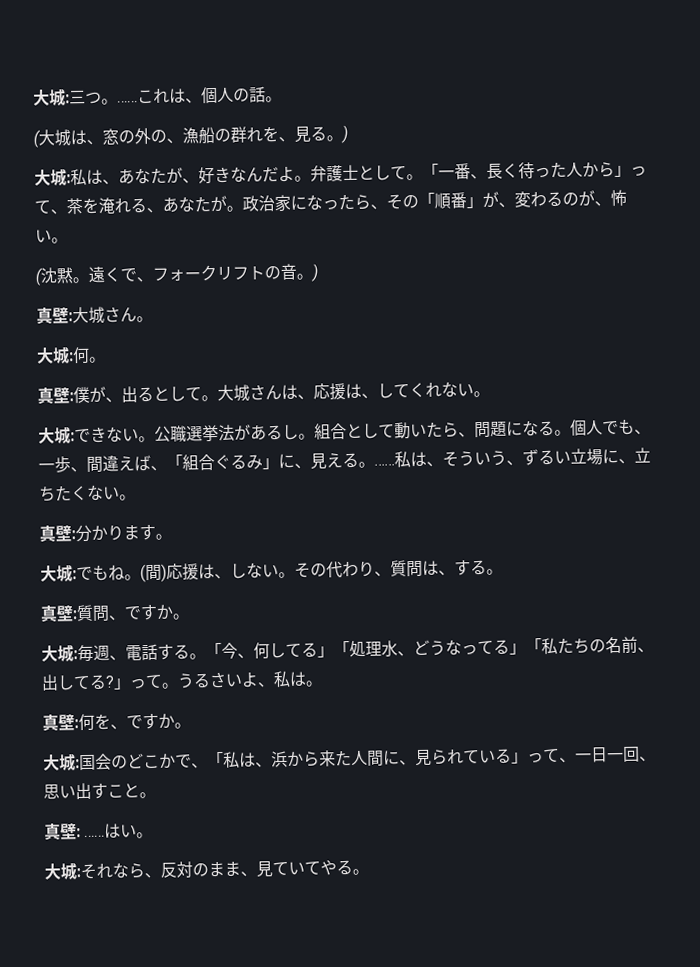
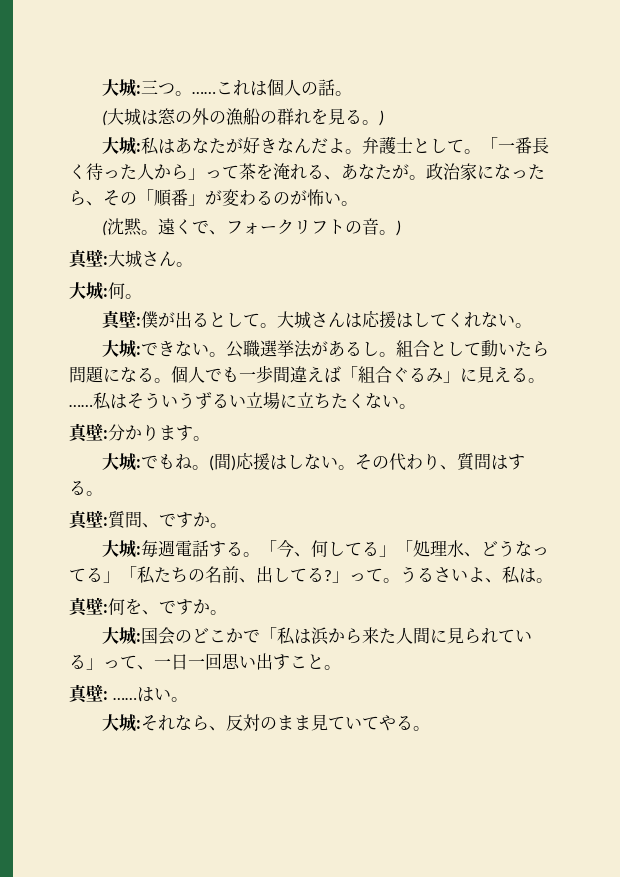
- これは、個人の話。
+ これは個人の話。
- (大城は、窓の外の、漁船の群れを、見る。)
+ (大城は窓の外の漁船の群れを見る。)
- 大城:私は、あなたが、好きなんだよ。
+ 大城:私はあなたが好きなんだよ。
- 「一番、長く待った人から」って、茶を淹れる、あなたが。
+ 「一番長く待った人から」って茶を淹れる、あなたが。
- 政治家になったら、その「順番」が、変わるのが、怖い。
+ 政治家になったら、その「順番」が変わるのが怖い。
- 真壁:僕が、出るとして。
+ 真壁:僕が出るとして。
- 大城さんは、応援は、してくれない。
+ 大城さんは応援はしてくれない。
- 組合として動いたら、問題になる。
+ 組合として動いたら問題になる。
- 個人でも、一歩、間違えば、「組合ぐるみ」に、見える。
+ 個人でも一歩間違えば「組合ぐるみ」に見える。
- 私は、そういう、ずるい立場に、立ちたくない。
+ 私はそういうずるい立場に立ちたくない。
- (間)応援は、しない。
+ (間)応援はしない。
- その代わり、質問は、する。
+ その代わり、質問はする。
- 大城:毎週、電話する。
+ 大城:毎週電話する。
- 大城:国会のどこかで、「私は、浜から来た人間に、見られている」って、一日一回、思い出すこと。
+ 大城:国会のどこかで「私は浜から来た人間に見られている」って、一日一回思い出すこと。
- 大城:それなら、反対のまま、見ていてやる。
+ 大城:それなら、反対のまま見ていてやる。

